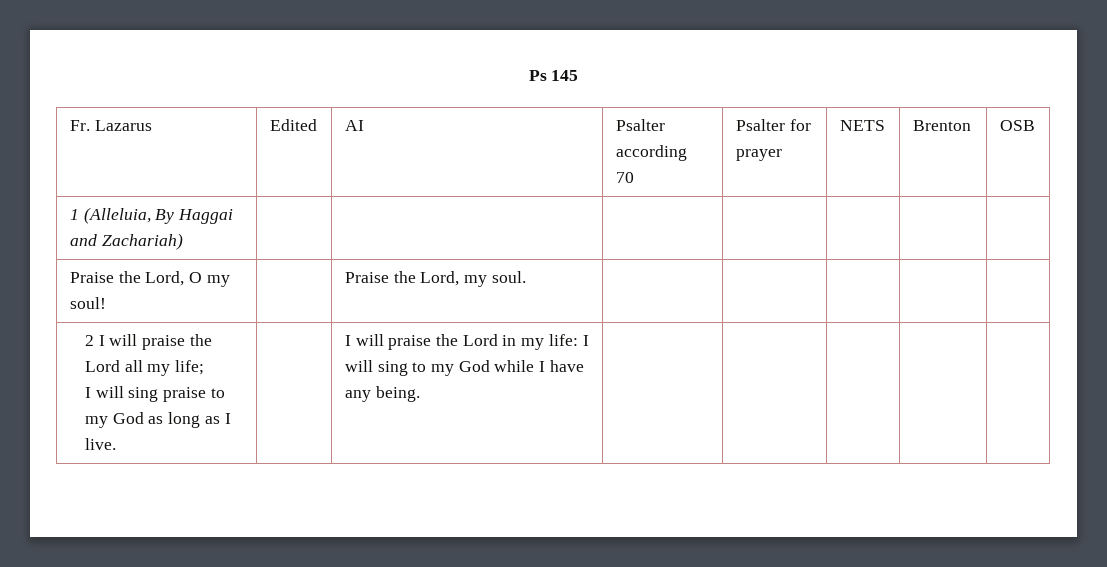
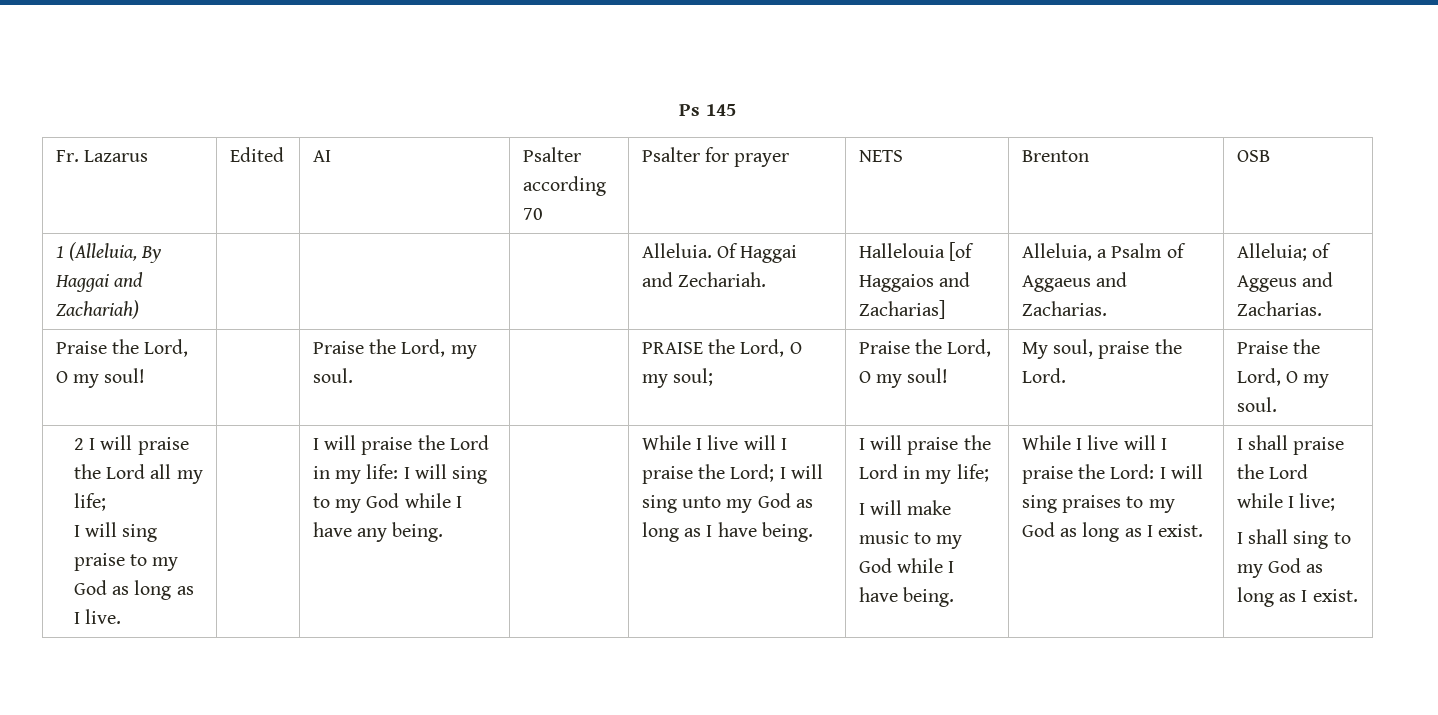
- 1 (Alleluia, By Haggai and Zachariah) | | | | | | |
+ 1 (Alleluia, By Haggai and Zachariah) | | | | Alleluia. Of Haggai and Zechariah. | Hallelouia [of Haggaios and Zacharias] | Alleluia, a Psalm of Aggaeus and Zacharias. | Alleluia; of Aggeus and Zacharias.
- Praise the Lord, O my soul! | | Praise the Lord, my soul. | | | | |
+ Praise the Lord, O my soul! | | Praise the Lord, my soul. | | PRAISE the Lord, O my soul; | Praise the Lord, O my soul! | My soul, praise the Lord. | Praise the Lord, O my soul.
+ While I live will I praise the Lord; I will sing unto my God as long as I have being. | I will praise the Lord in my life;
+ I will make music to my God while I have being. | While I live will I praise the Lord: I will sing praises to my God as long as I exist. | I shall praise the Lord while I live;
+ I shall sing to my God as long as I exist.

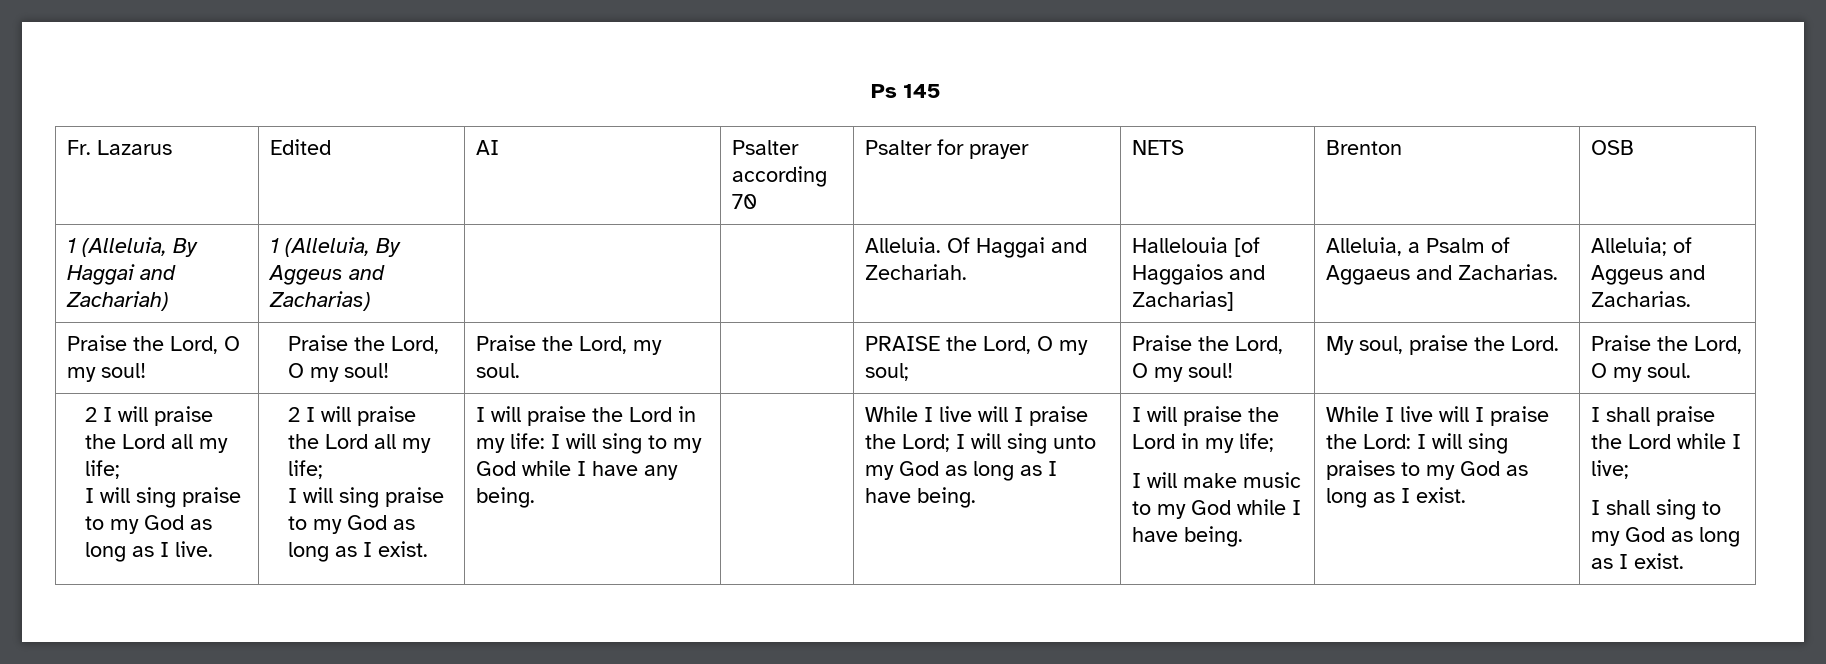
- 1 (Alleluia, By Haggai and Zachariah) | | | | Alleluia. Of Haggai and Zechariah. | Hallelouia [of Haggaios and Zacharias] | Alleluia, a Psalm of Aggaeus and Zacharias. | Alleluia; of Aggeus and Zacharias.
+ 1 (Alleluia, By Haggai and Zachariah) | 1 (Alleluia, By Aggeus and Zacharias) | | | Alleluia. Of Haggai and Zechariah. | Hallelouia [of Haggaios and Zacharias] | Alleluia, a Psalm of Aggaeus and Zacharias. | Alleluia; of Aggeus and Zacharias.
- Praise the Lord, O my soul! | | Praise the Lord, my soul. | | PRAISE the Lord, O my soul; | Praise the Lord, O my soul! | My soul, praise the Lord. | Praise the Lord, O my soul.
+ Praise the Lord, O my soul! | Praise the Lord, O my soul! | Praise the Lord, my soul. | | PRAISE the Lord, O my soul; | Praise the Lord, O my soul! | My soul, praise the Lord. | Praise the Lord, O my soul.
- I will sing praise to my God as long as I live.
+ I will sing praise to my God as long as I live. | 2 I will praise the Lord all my life;
+ I will sing praise to my God as long as I exist.

